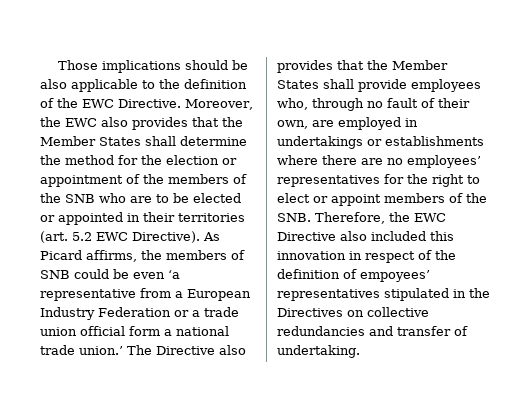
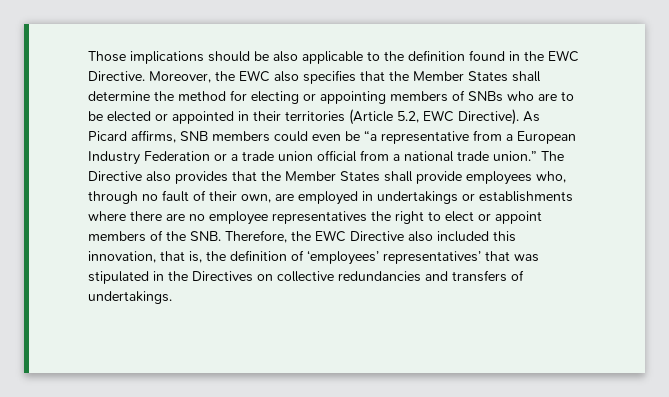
- Those implications should be also applicable to the definition of the EWC Directive.
+ Those implications should be also applicable to the definition found in the EWC Directive.
- Moreover, the EWC also provides that the Member States shall determine the method for the election or appointment of the members of the SNB who are to be elected or appointed in their territories (art. 5.2 EWC Directive).
+ Moreover, the EWC also specifies that the Member States shall determine the method for electing or appointing members of SNBs who are to be elected or appointed in their territories (Article 5.2, EWC Directive).
- As Picard affirms, the members of SNB could be even ʻa representative from a European Industry Federation or a trade union official form a national trade union.’
+ As Picard affirms, SNB members could even be “a representative from a European Industry Federation or a trade union official from a national trade union.”
- The Directive also provides that the Member States shall provide employees who, through no fault of their own, are employed in undertakings or establishments where there are no employees’ representatives for the right to elect or appoint members of the SNB. Therefore, the EWC Directive also included this innovation in respect of the definition of empoyees’ representatives stipulated in the Directives on collective redundancies and transfer of undertaking.
+ The Directive also provides that the Member States shall provide employees who, through no fault of their own, are employed in undertakings or establishments where there are no employee representatives the right to elect or appoint members of the SNB. Therefore, the EWC Directive also included this innovation, that is, the definition of ‘employees’ representatives’ that was stipulated in the Directives on collective redundancies and transfers of undertakings.

